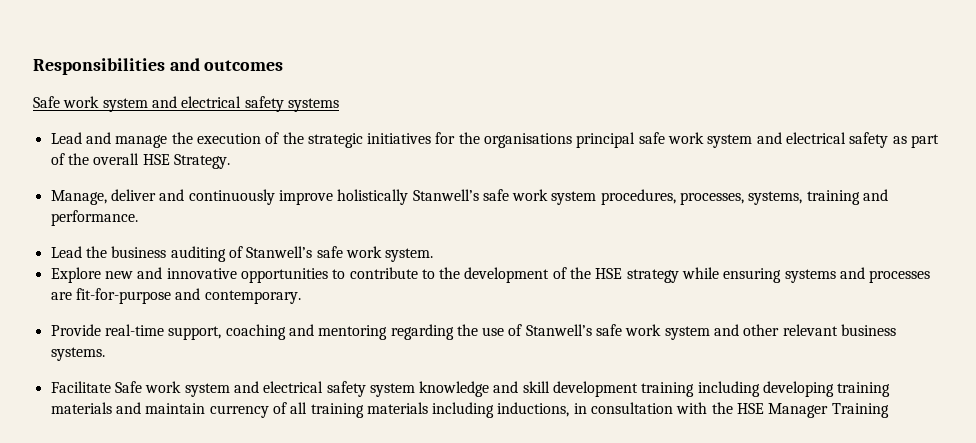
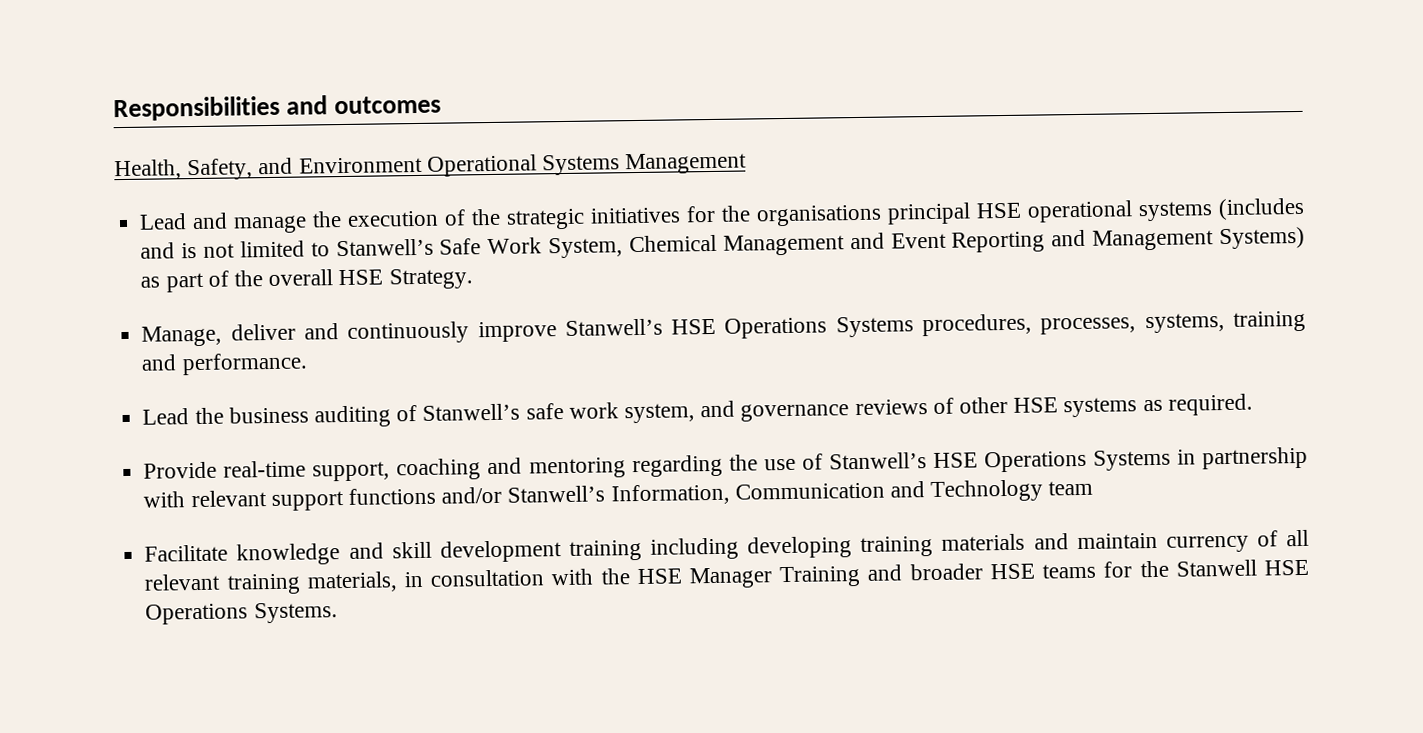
- Safe work system and electrical safety systems
+ Health, Safety, and Environment Operational Systems Management
- Lead and manage the execution of the strategic initiatives for the organisations principal safe work system and electrical safety as part of the overall HSE Strategy.
+ Lead and manage the execution of the strategic initiatives for the organisations principal HSE operational systems (includes and is not limited to Stanwell’s Safe Work System, Chemical Management and Event Reporting and Management Systems) as part of the overall HSE Strategy.
- Manage, deliver and continuously improve holistically Stanwell’s safe work system procedures, processes, systems, training and performance.
+ Manage, deliver and continuously improve Stanwell’s HSE Operations Systems procedures, processes, systems, training and performance.
- Lead the business auditing of Stanwell’s safe work system.
- Explore new and innovative opportunities to contribute to the development of the HSE strategy while ensuring systems and processes are fit-for-purpose and contemporary.
+ Lead the business auditing of Stanwell’s safe work system, and governance reviews of other HSE systems as required.
- Provide real-time support, coaching and mentoring regarding the use of Stanwell’s safe work system and other relevant business systems.
- Facilitate Safe work system and electrical safety system knowledge and skill development training including developing training materials and maintain currency of all training materials including inductions, in consultation with the HSE Manager Training
+ Provide real-time support, coaching and mentoring regarding the use of Stanwell’s HSE Operations Systems in partnership with relevant support functions and/or Stanwell’s Information, Communication and Technology team
+ Facilitate knowledge and skill development training including developing training materials and maintain currency of all relevant training materials, in consultation with the HSE Manager Training and broader HSE teams for the Stanwell HSE Operations Systems.

